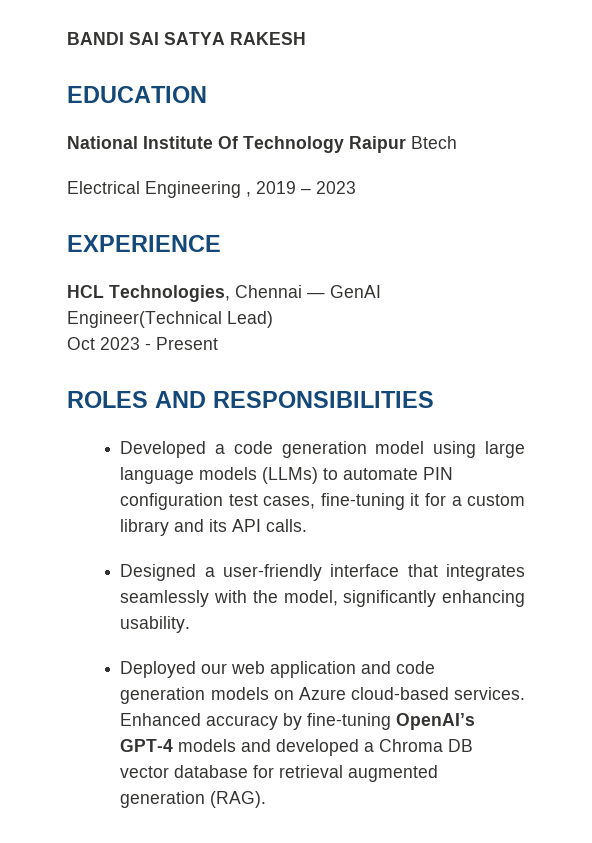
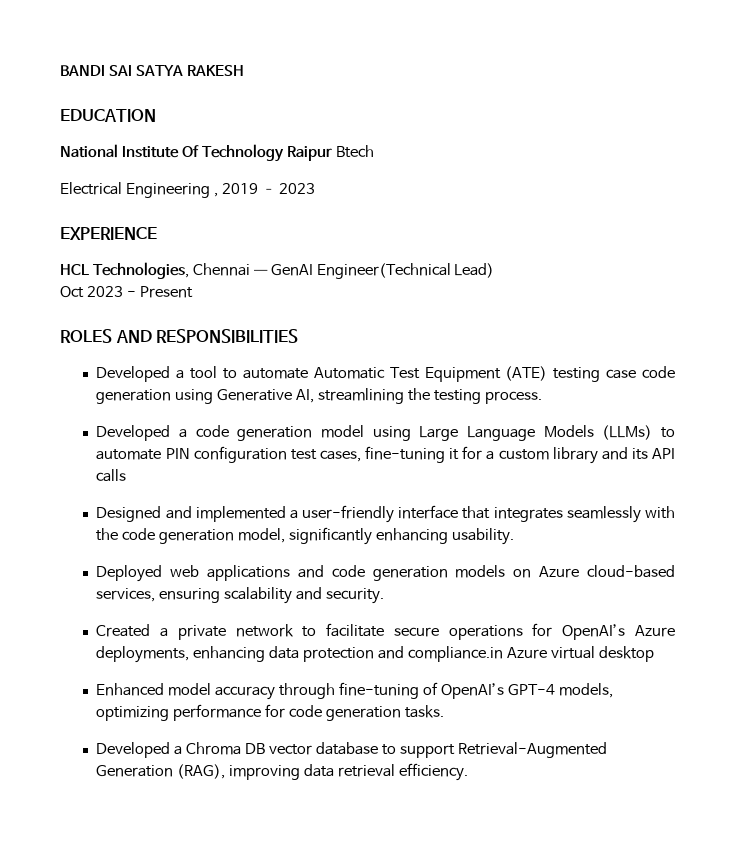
+ Developed a tool to automate Automatic Test Equipment (ATE) testing case code generation using Generative AI, streamlining the testing process.
- Developed a code generation model using large language models (LLMs) to automate PIN configuration test cases, fine-tuning it for a custom library and its API calls.
+ Developed a code generation model using Large Language Models (LLMs) to automate PIN configuration test cases, fine-tuning it for a custom library and its API calls
- Designed a user-friendly interface that integrates seamlessly with the model, significantly enhancing usability.
+ Designed and implemented a user-friendly interface that integrates seamlessly with the code generation model, significantly enhancing usability.
- Deployed our web application and code generation models on Azure cloud-based services. Enhanced accuracy by fine-tuning OpenAI’s GPT-4 models and developed a Chroma DB vector database for retrieval augmented generation (RAG).
+ Deployed web applications and code generation models on Azure cloud-based services, ensuring scalability and security.
+ Created a private network to facilitate secure operations for OpenAI’s Azure deployments, enhancing data protection and compliance.in Azure virtual desktop
+ Enhanced model accuracy through fine-tuning of OpenAI’s GPT-4 models, optimizing performance for code generation tasks.
+ Developed a Chroma DB vector database to support Retrieval-Augmented Generation (RAG), improving data retrieval efficiency.

